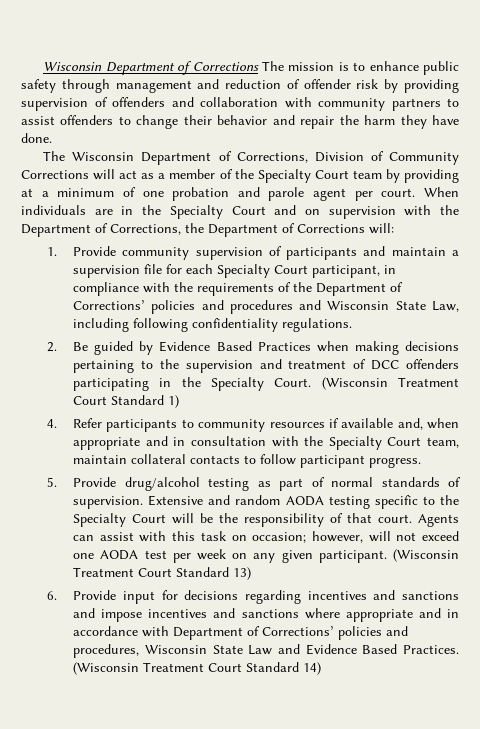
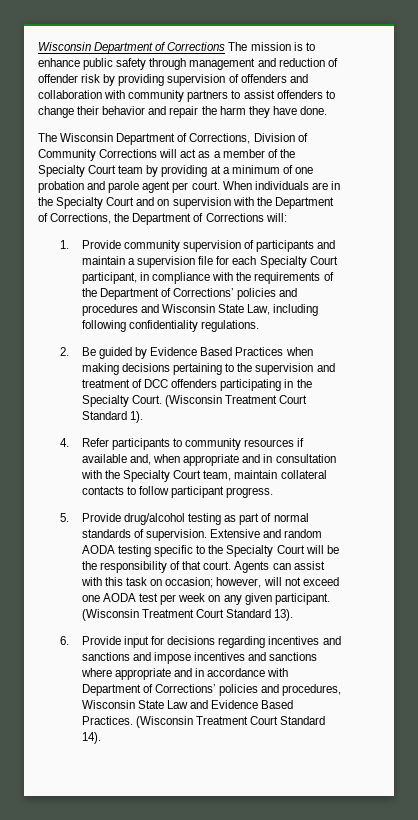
- (Wisconsin Treatment Court Standard 1)
+ (Wisconsin Treatment Court Standard 1).
- (Wisconsin Treatment Court Standard 13)
+ (Wisconsin Treatment Court Standard 13).
- (Wisconsin Treatment Court Standard 14)
+ (Wisconsin Treatment Court Standard 14).

